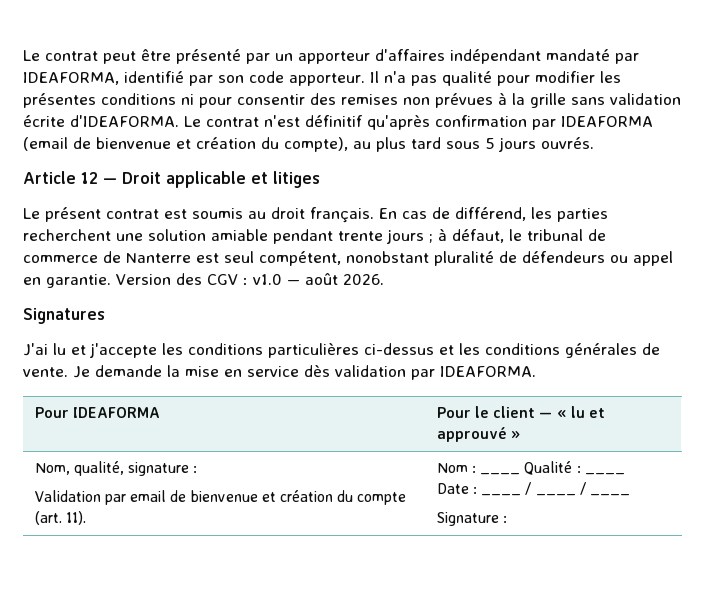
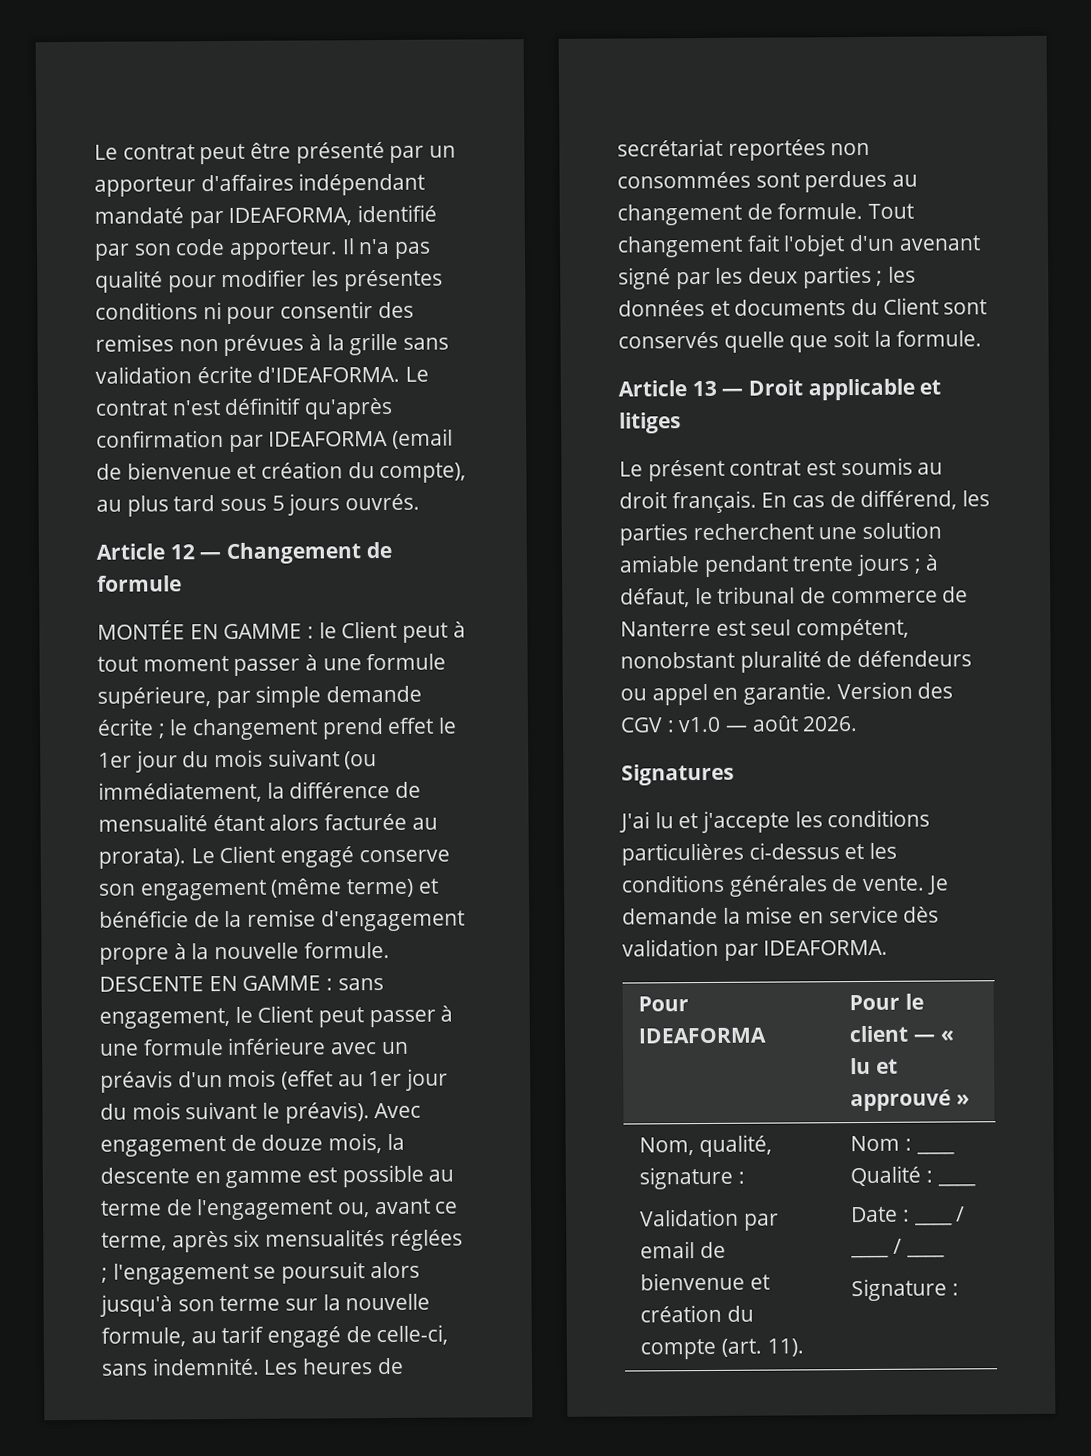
- Article 12 — Droit applicable et litiges
+ Article 12 — Changement de formule
+ MONTÉE EN GAMME : le Client peut à tout moment passer à une formule supérieure, par simple demande écrite ; le changement prend effet le 1er jour du mois suivant (ou immédiatement, la différence de mensualité étant alors facturée au prorata). Le Client engagé conserve son engagement (même terme) et bénéficie de la remise d'engagement propre à la nouvelle formule. DESCENTE EN GAMME : sans engagement, le Client peut passer à une formule inférieure avec un préavis d'un mois (effet au 1er jour du mois suivant le préavis). Avec engagement de douze mois, la descente en gamme est possible au terme de l'engagement ou, avant ce terme, après six mensualités réglées ; l'engagement se poursuit alors jusqu'à son terme sur la nouvelle formule, au tarif engagé de celle-ci, sans indemnité. Les heures de secrétariat reportées non consommées sont perdues au changement de formule. Tout changement fait l'objet d'un avenant signé par les deux parties ; les données et documents du Client sont conservés quelle que soit la formule.
+ Article 13 — Droit applicable et litiges

